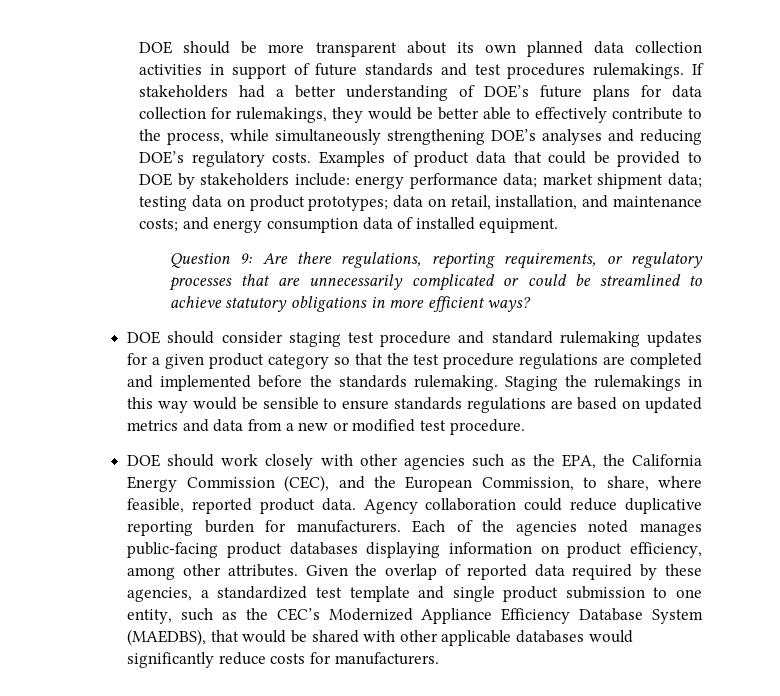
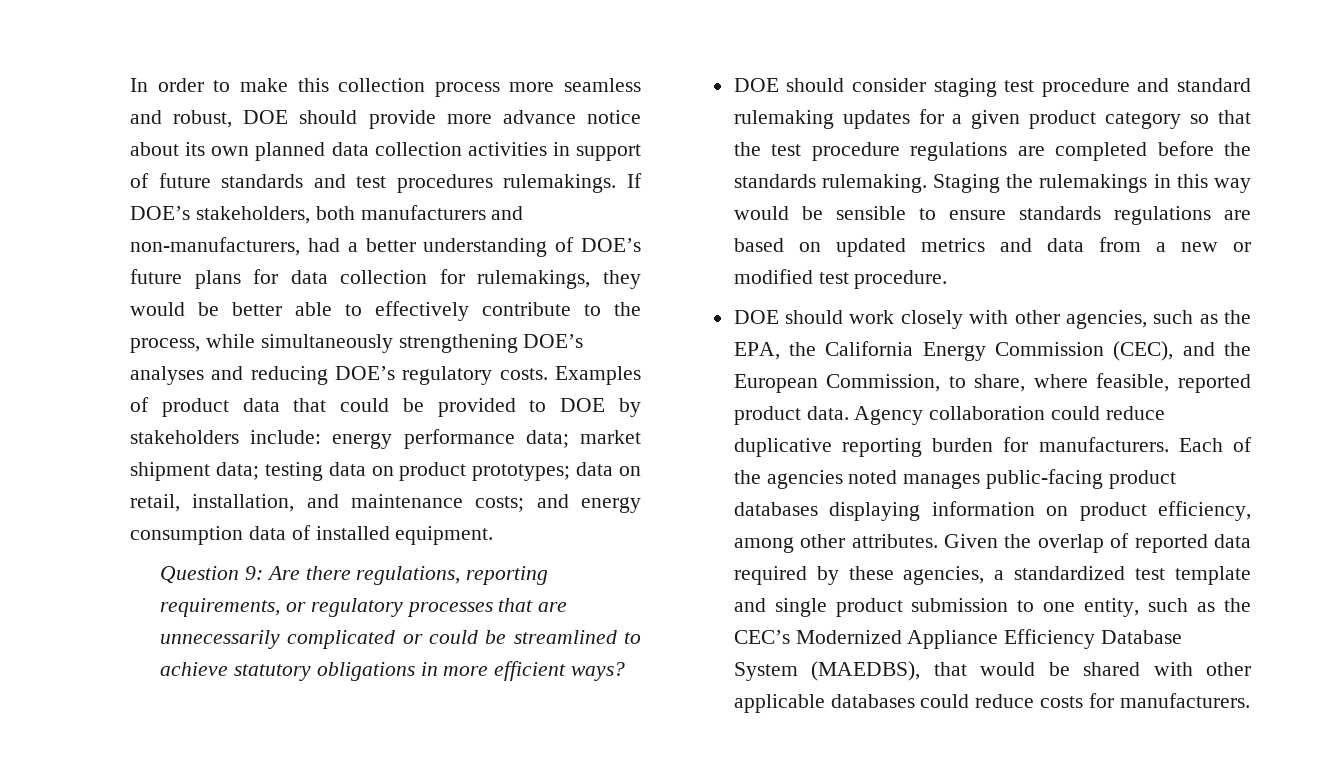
- DOE should be more transparent about its own planned data collection activities in support of future standards and test procedures rulemakings.
+ In order to make this collection process more seamless and robust, DOE should provide more advance notice about its own planned data collection activities in support of future standards and test procedures rulemakings.
- If stakeholders had a better understanding of DOE’s future plans for data collection for rulemakings, they would be better able to effectively contribute to the process, while simultaneously strengthening DOE’s analyses and reducing DOE’s regulatory costs.
+ If DOE’s stakeholders, both manufacturers and non-manufacturers, had a better understanding of DOE’s future plans for data collection for rulemakings, they would be better able to effectively contribute to the process, while simultaneously strengthening DOE’s analyses and reducing DOE’s regulatory costs.
- DOE should consider staging test procedure and standard rulemaking updates for a given product category so that the test procedure regulations are completed and implemented before the standards rulemaking.
+ DOE should consider staging test procedure and standard rulemaking updates for a given product category so that the test procedure regulations are completed before the standards rulemaking.
- DOE should work closely with other agencies such as the EPA, the California Energy Commission (CEC), and the European Commission, to share, where feasible, reported product data.
+ DOE should work closely with other agencies, such as the EPA, the California Energy Commission (CEC), and the European Commission, to share, where feasible, reported product data.
- Given the overlap of reported data required by these agencies, a standardized test template and single product submission to one entity, such as the CEC’s Modernized Appliance Efficiency Database System (MAEDBS), that would be shared with other applicable databases would significantly reduce costs for manufacturers.
+ Given the overlap of reported data required by these agencies, a standardized test template and single product submission to one entity, such as the CEC’s Modernized Appliance Efficiency Database System (MAEDBS), that would be shared with other applicable databases could reduce costs for manufacturers.

